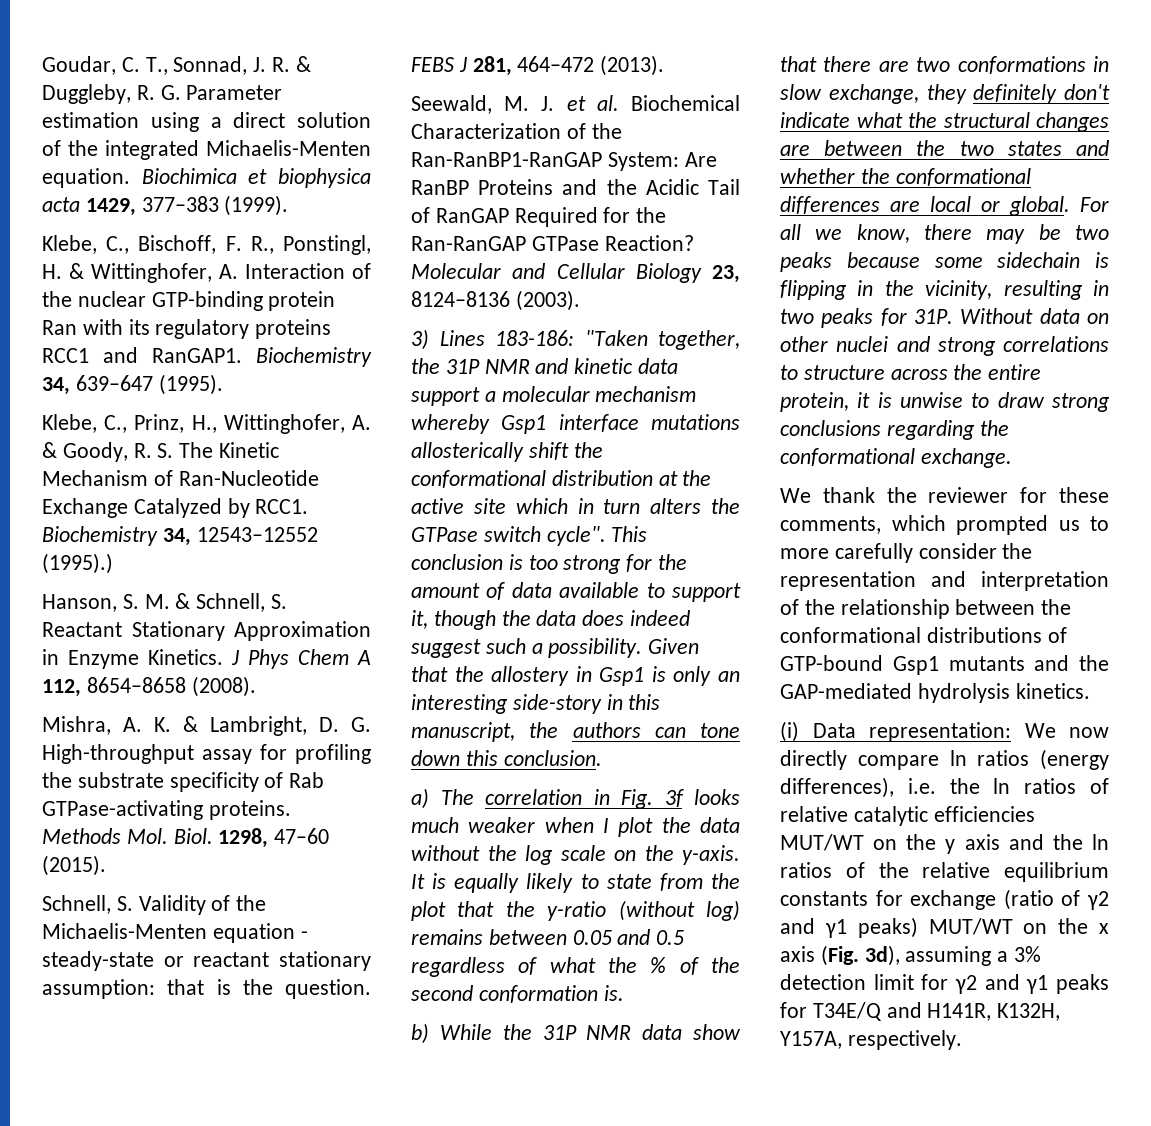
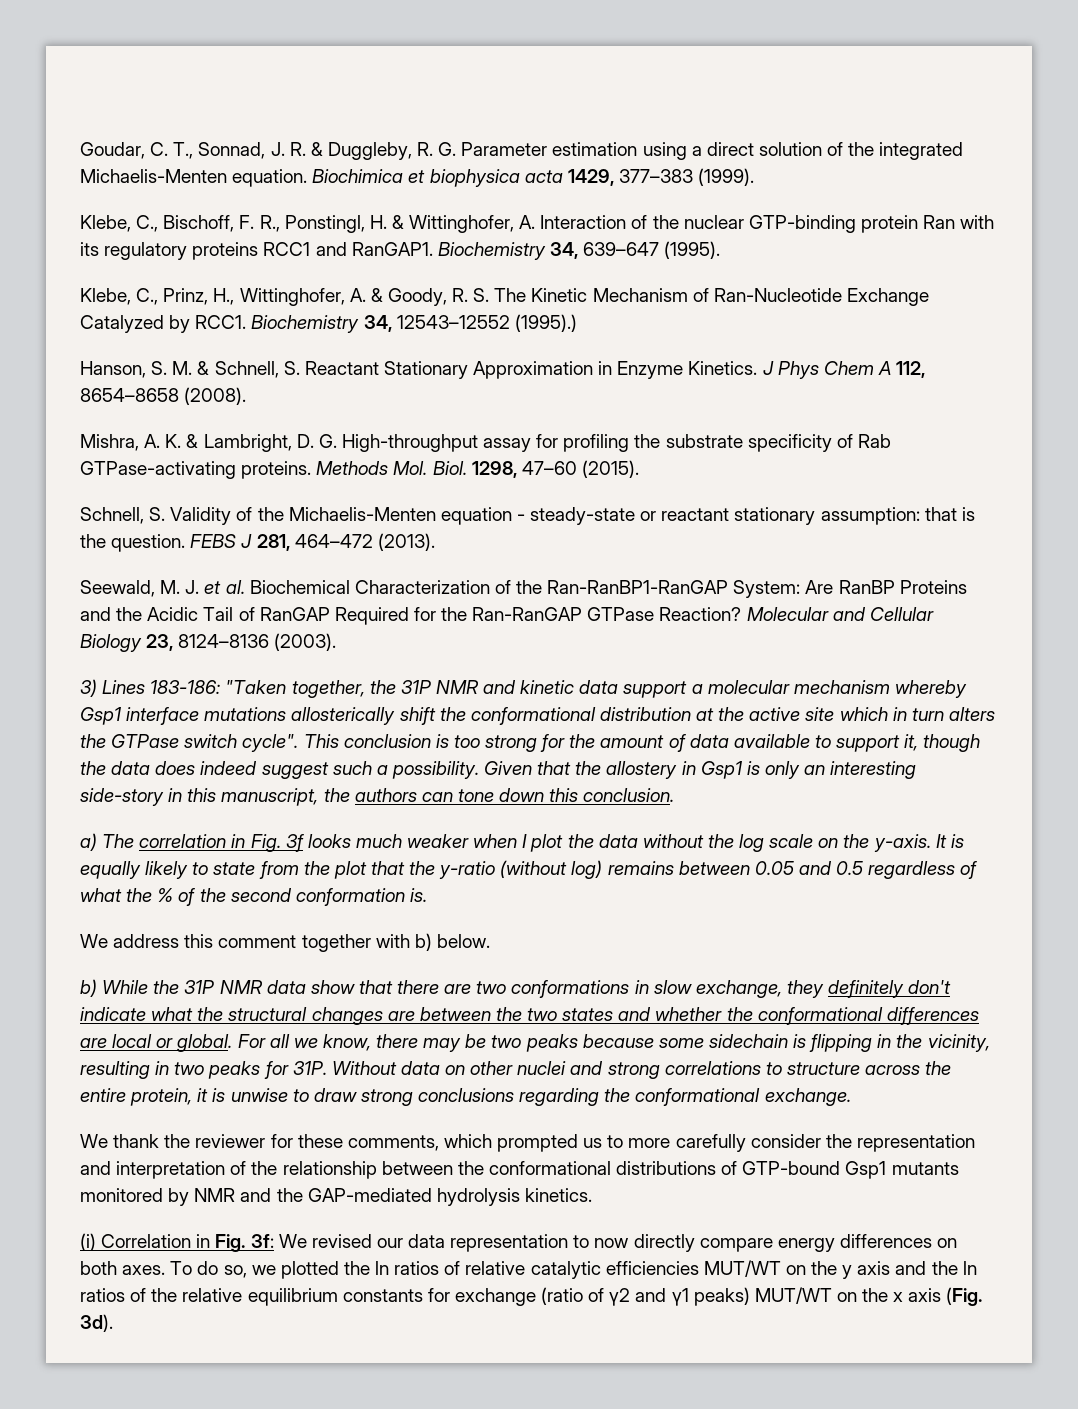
+ We address this comment together with b) below.
- We thank the reviewer for these comments, which prompted us to more carefully consider the representation and interpretation of the relationship between the conformational distributions of GTP-bound Gsp1 mutants and the GAP-mediated hydrolysis kinetics.
+ We thank the reviewer for these comments, which prompted us to more carefully consider the representation and interpretation of the relationship between the conformational distributions of GTP-bound Gsp1 mutants monitored by NMR and the GAP-mediated hydrolysis kinetics.
- (i) Data representation: We now directly compare ln ratios (energy differences), i.e. the ln ratios of relative catalytic efficiencies MUT/WT on the y axis and the ln ratios of the relative equilibrium constants for exchange (ratio of γ2 and γ1 peaks) MUT/WT on the x axis (Fig. 3d), assuming a 3% detection limit for γ2 and γ1 peaks for T34E/Q and H141R, K132H, Y157A, respectively.
+ (i) Correlation in Fig. 3f: We revised our data representation to now directly compare energy differences on both axes. To do so, we plotted the ln ratios of relative catalytic efficiencies MUT/WT on the y axis and the ln ratios of the relative equilibrium constants for exchange (ratio of γ2 and γ1 peaks) MUT/WT on the x axis (Fig. 3d).

